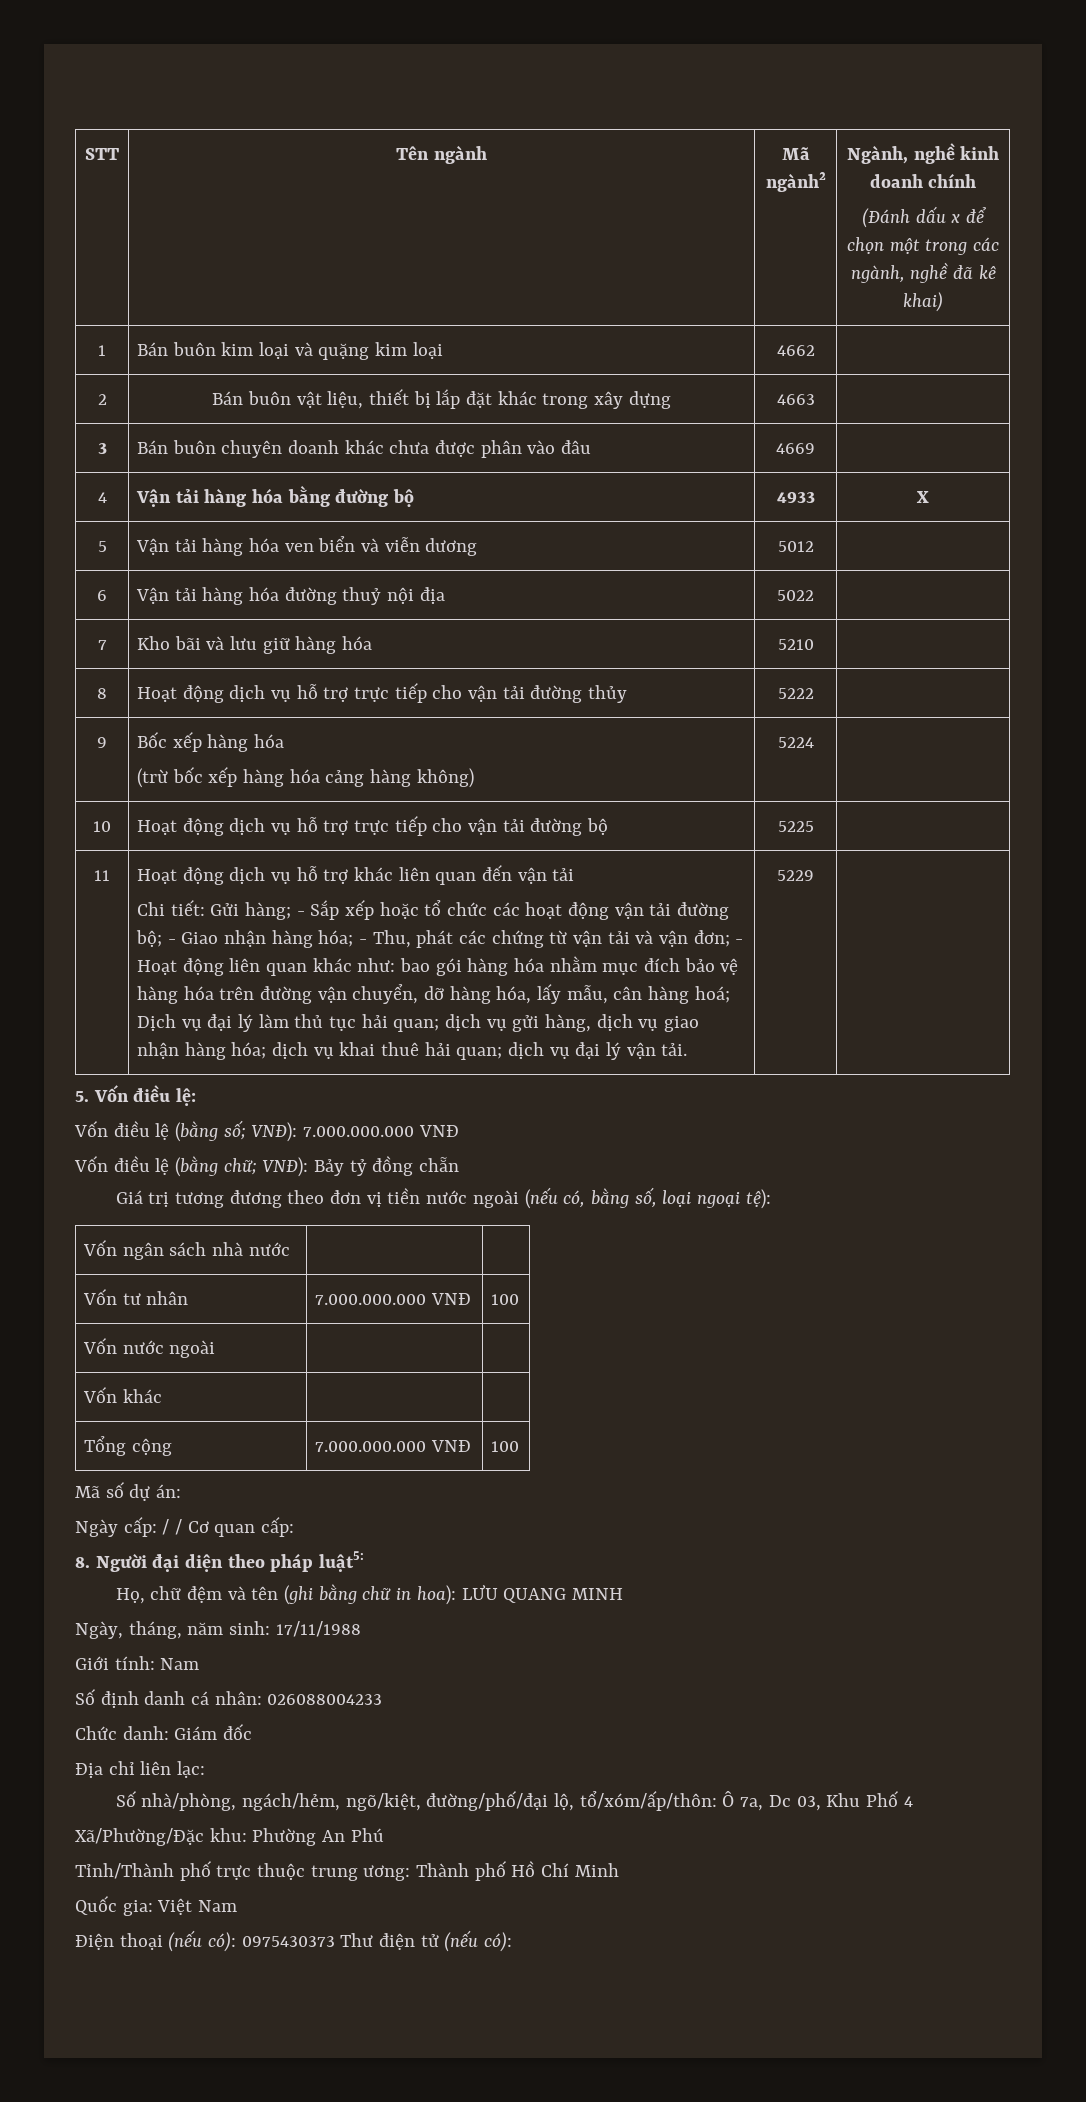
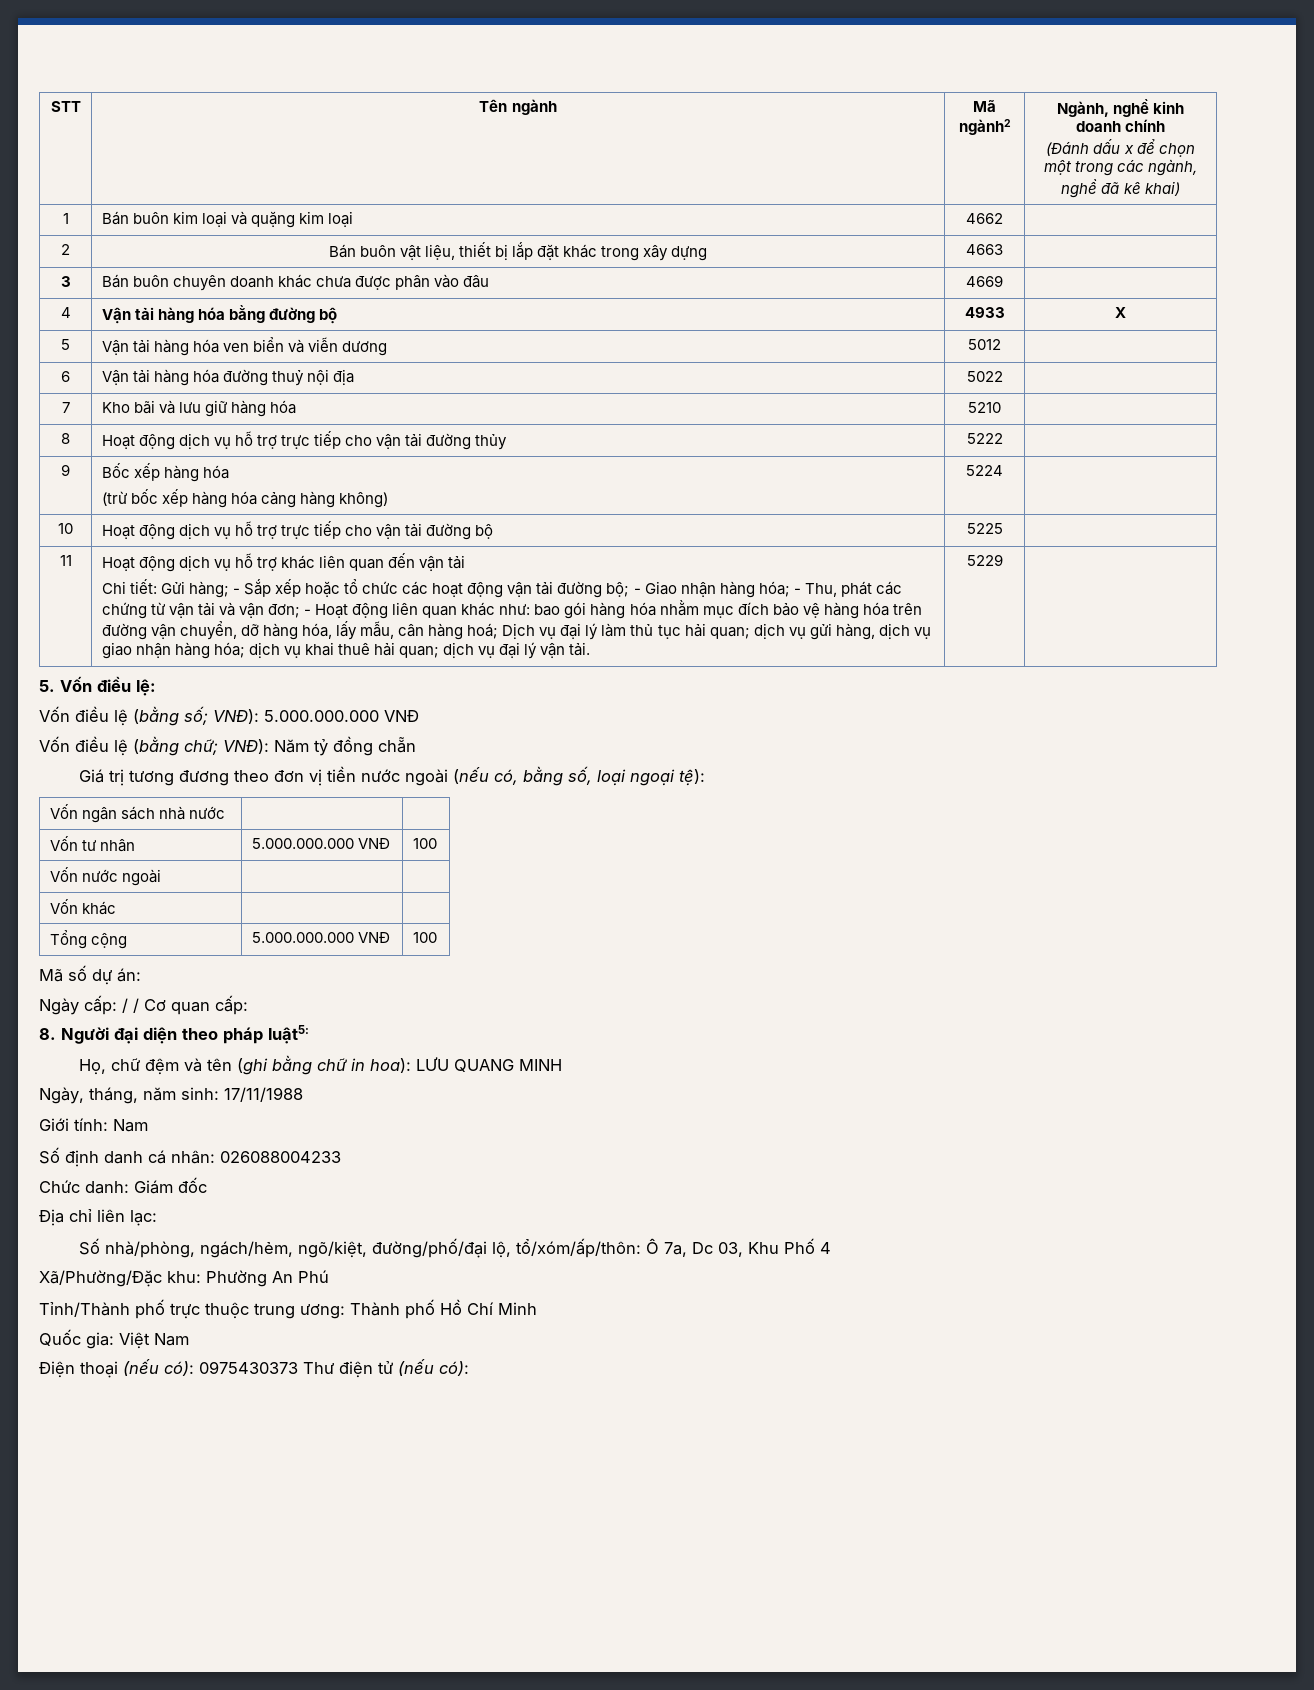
- Vốn điều lệ (bằng số; VNĐ): 7.000.000.000 VNĐ
+ Vốn điều lệ (bằng số; VNĐ): 5.000.000.000 VNĐ
- Vốn điều lệ (bằng chữ; VNĐ): Bảy tỷ đồng chẵn
+ Vốn điều lệ (bằng chữ; VNĐ): Năm tỷ đồng chẵn
- Vốn tư nhân | 7.000.000.000 VNĐ | 100
+ Vốn tư nhân | 5.000.000.000 VNĐ | 100
- Tổng cộng | 7.000.000.000 VNĐ | 100
+ Tổng cộng | 5.000.000.000 VNĐ | 100

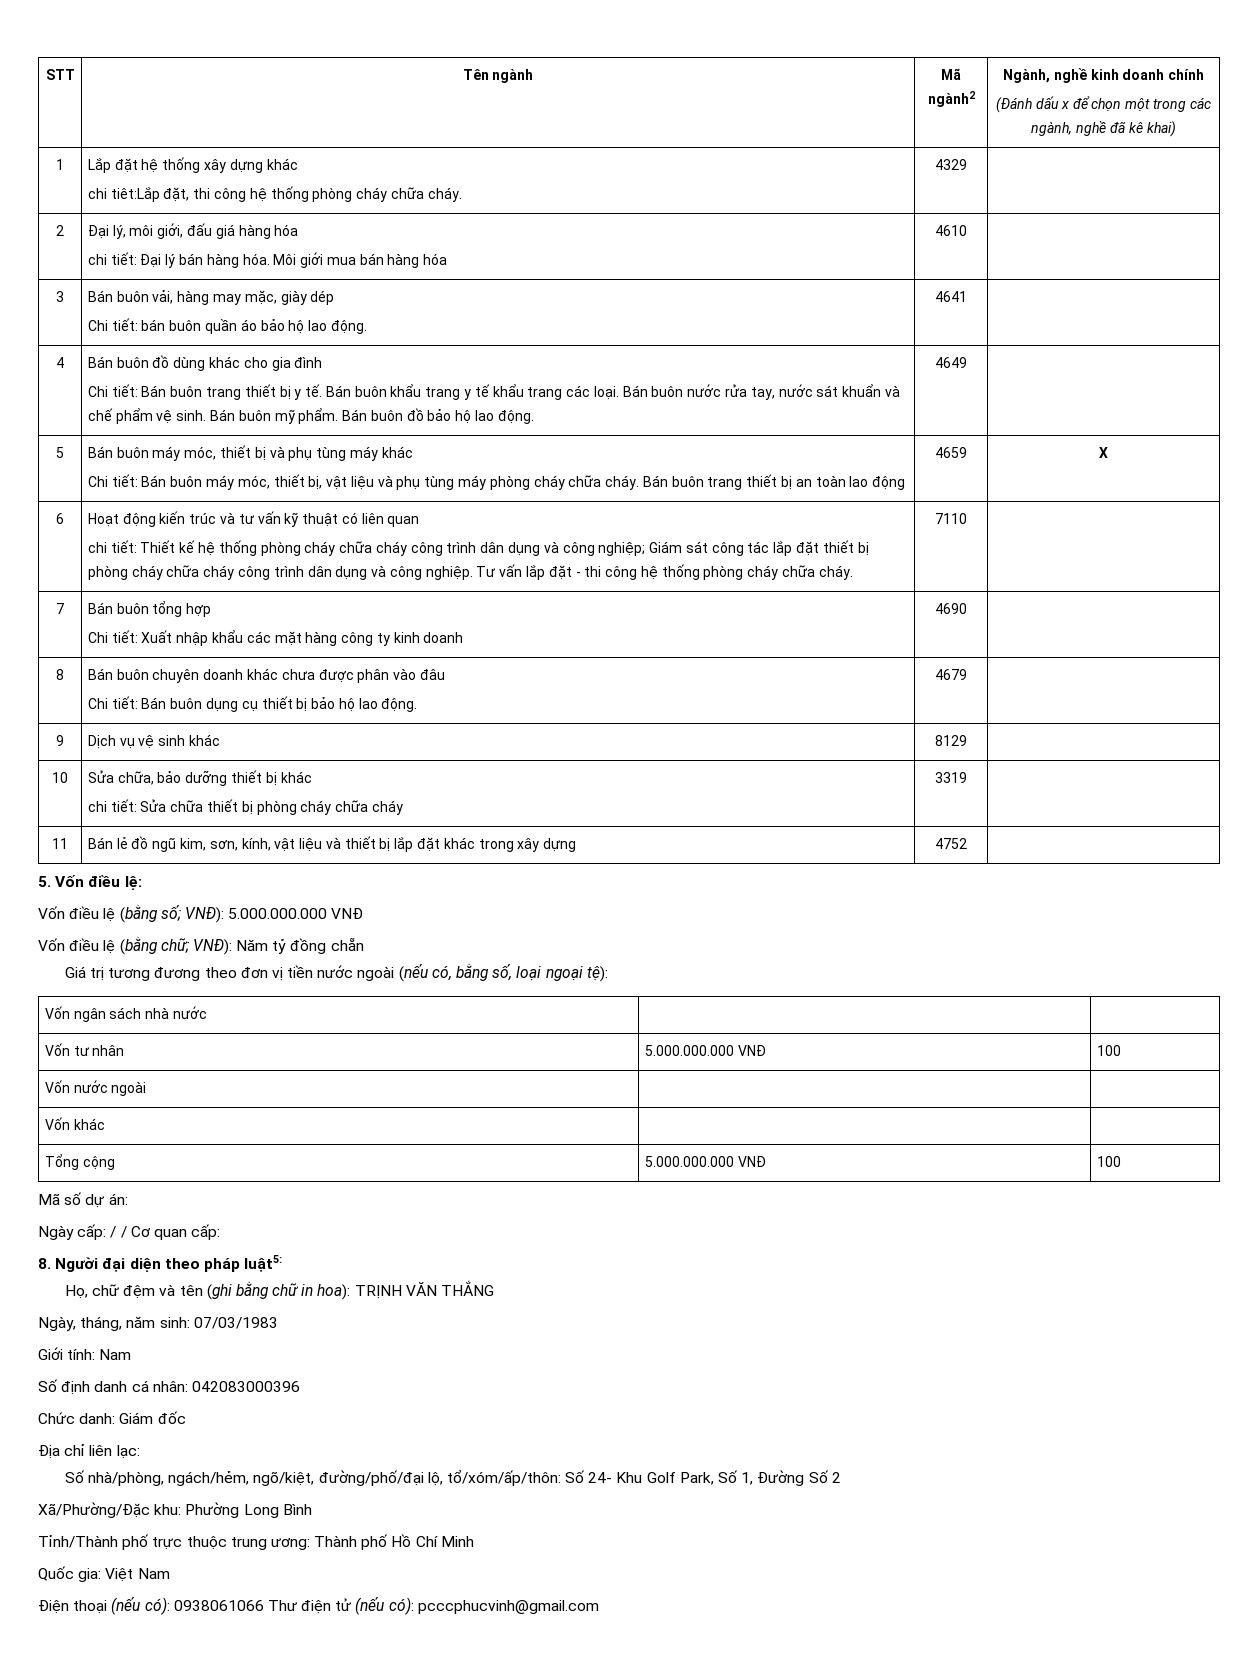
- 1 | Bán buôn kim loại và quặng kim loại | 4662 |
- 2 | Bán buôn vật liệu, thiết bị lắp đặt khác trong xây dựng | 4663 |
- 3 | Bán buôn chuyên doanh khác chưa được phân vào đâu | 4669 |
- 4 | Vận tải hàng hóa bằng đường bộ | 4933 | X
- 5 | Vận tải hàng hóa ven biển và viễn dương | 5012 |
- 6 | Vận tải hàng hóa đường thuỷ nội địa | 5022 |
- 7 | Kho bãi và lưu giữ hàng hóa | 5210 |
- 8 | Hoạt động dịch vụ hỗ trợ trực tiếp cho vận tải đường thủy | 5222 |
- 9 | Bốc xếp hàng hóa
- (trừ bốc xếp hàng hóa cảng hàng không) | 5224 |
- 10 | Hoạt động dịch vụ hỗ trợ trực tiếp cho vận tải đường bộ | 5225 |
- 11 | Hoạt động dịch vụ hỗ trợ khác liên quan đến vận tải
- Chi tiết: Gửi hàng; - Sắp xếp hoặc tổ chức các hoạt động vận tải đường bộ; - Giao nhận hàng hóa; - Thu, phát các chứng từ vận tải và vận đơn; - Hoạt động liên quan khác như: bao gói hàng hóa nhằm mục đích bảo vệ hàng hóa trên đường vận chuyển, dỡ hàng hóa, lấy mẫu, cân hàng hoá; Dịch vụ đại lý làm thủ tục hải quan; dịch vụ gửi hàng, dịch vụ giao nhận hàng hóa; dịch vụ khai thuê hải quan; dịch vụ đại lý vận tải. | 5229
+ 1 | Lắp đặt hệ thống xây dựng khác
+ chi tiêt:Lắp đặt, thi công hệ thống phòng cháy chữa cháy. | 4329 |
+ 2 | Đại lý, môi giới, đấu giá hàng hóa
+ chi tiết: Đại lý bán hàng hóa. Môi giới mua bán hàng hóa | 4610 |
+ 3 | Bán buôn vải, hàng may mặc, giày dép
+ Chi tiết: bán buôn quần áo bảo hộ lao động. | 4641 |
+ 4 | Bán buôn đồ dùng khác cho gia đình
+ Chi tiết: Bán buôn trang thiết bị y tế. Bán buôn khẩu trang y tế khẩu trang các loại. Bán buôn nước rửa tay, nước sát khuẩn và chế phẩm vệ sinh. Bán buôn mỹ phẩm. Bán buôn đồ bảo hộ lao động. | 4649 |
+ 5 | Bán buôn máy móc, thiết bị và phụ tùng máy khác
+ Chi tiết: Bán buôn máy móc, thiết bị, vật liệu và phụ tùng máy phòng cháy chữa cháy. Bán buôn trang thiết bị an toàn lao động | 4659 | X
+ 6 | Hoạt động kiến trúc và tư vấn kỹ thuật có liên quan
+ chi tiết: Thiết kế hệ thống phòng cháy chữa cháy công trình dân dụng và công nghiệp; Giám sát công tác lắp đặt thiết bị phòng cháy chữa cháy công trình dân dụng và công nghiệp. Tư vấn lắp đặt - thi công hệ thống phòng cháy chữa cháy. | 7110 |
+ 7 | Bán buôn tổng hợp
+ Chi tiết: Xuất nhập khẩu các mặt hàng công ty kinh doanh | 4690 |
+ 8 | Bán buôn chuyên doanh khác chưa được phân vào đâu
+ Chi tiết: Bán buôn dụng cụ thiết bị bảo hộ lao động. | 4679 |
+ 9 | Dịch vụ vệ sinh khác | 8129 |
+ 10 | Sửa chữa, bảo dưỡng thiết bị khác
+ chi tiết: Sửa chữa thiết bị phòng cháy chữa cháy | 3319 |
+ 11 | Bán lẻ đồ ngũ kim, sơn, kính, vật liệu và thiết bị lắp đặt khác trong xây dựng | 4752 |
- Họ, chữ đệm và tên (ghi bằng chữ in hoa): LƯU QUANG MINH
+ Họ, chữ đệm và tên (ghi bằng chữ in hoa): TRỊNH VĂN THẮNG
- Ngày, tháng, năm sinh: 17/11/1988
+ Ngày, tháng, năm sinh: 07/03/1983
- Số định danh cá nhân: 026088004233
+ Số định danh cá nhân: 042083000396
- Số nhà/phòng, ngách/hẻm, ngõ/kiệt, đường/phố/đại lộ, tổ/xóm/ấp/thôn: Ô 7a, Dc 03, Khu Phố 4
+ Số nhà/phòng, ngách/hẻm, ngõ/kiệt, đường/phố/đại lộ, tổ/xóm/ấp/thôn: Số 24- Khu Golf Park, Số 1, Đường Số 2
- Xã/Phường/Đặc khu: Phường An Phú
+ Xã/Phường/Đặc khu: Phường Long Bình
- Điện thoại (nếu có): 0975430373 Thư điện tử (nếu có):
+ Điện thoại (nếu có): 0938061066 Thư điện tử (nếu có): pcccphucvinh@gmail.com

